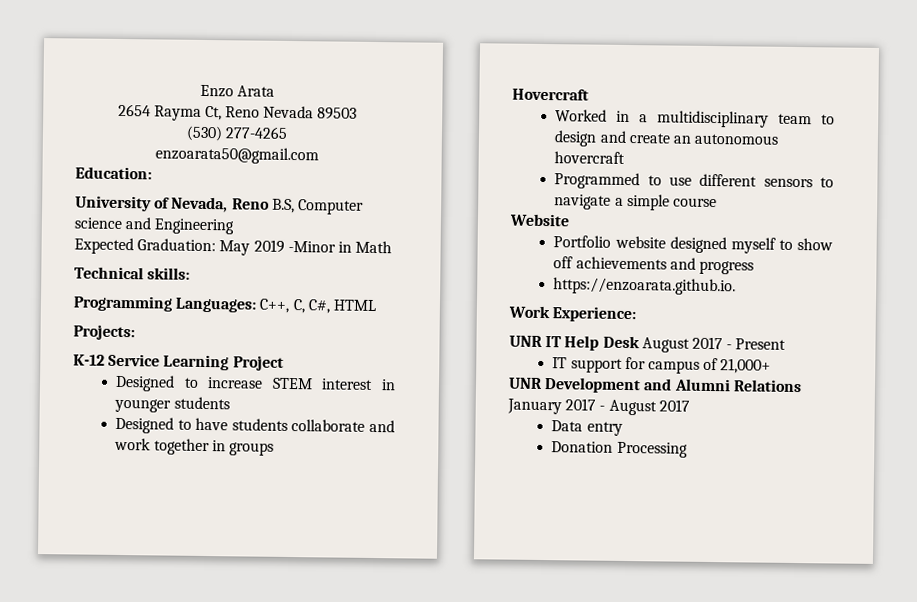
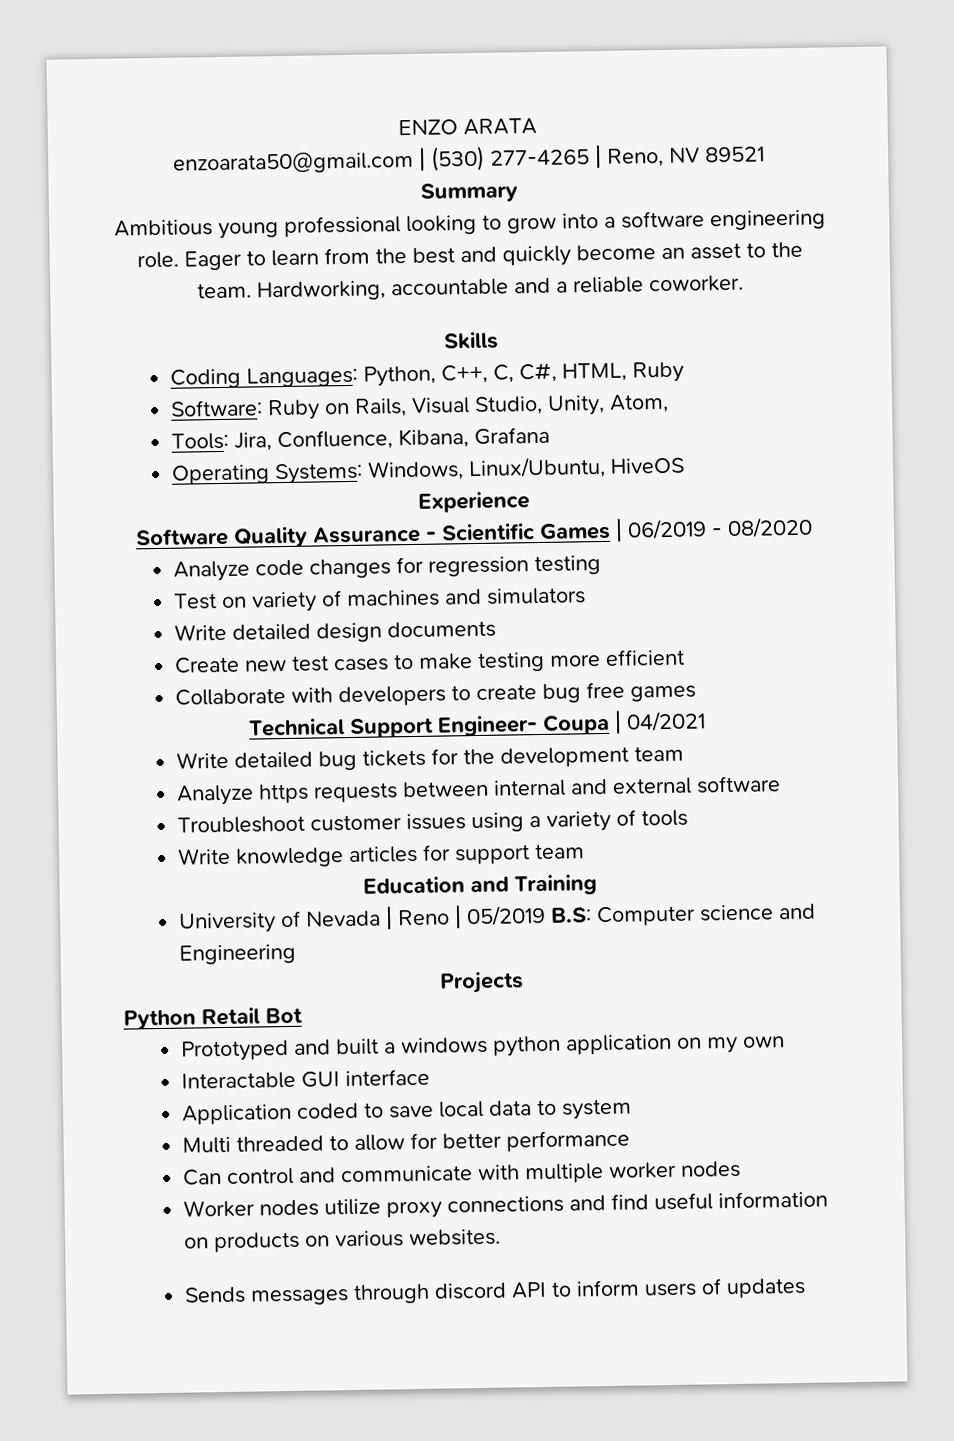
- Enzo Arata
- 2654 Rayma Ct, Reno Nevada 89503
- (530) 277-4265
- enzoarata50@gmail.com
- Education:
- University of Nevada, Reno B.S, Computer science and Engineering
- Expected Graduation: May 2019 -Minor in Math
- Technical skills:
- Programming Languages: C++, C, C#, HTML
- Projects:
- K-12 Service Learning Project
- Designed to increase STEM interest in younger students
- Designed to have students collaborate and work together in groups
- Hovercraft
- Worked in a multidisciplinary team to design and create an autonomous hovercraft
- Programmed to use different sensors to navigate a simple course
- Website
- Portfolio website designed myself to show off achievements and progress
- https://enzoarata.github.io.
- Work Experience:
- UNR IT Help Desk August 2017 - Present
- IT support for campus of 21,000+
- UNR Development and Alumni Relations January 2017 - August 2017
- Data entry
- Donation Processing
+ ENZO ARATA
+ enzoarata50@gmail.com | (530) 277-4265 | Reno, NV 89521
+ Summary
+ Ambitious young professional looking to grow into a software engineering role. Eager to learn from the best and quickly become an asset to the team. Hardworking, accountable and a reliable coworker.
+ Skills
+ Coding Languages: Python, C++, C, C#, HTML, Ruby
+ Software: Ruby on Rails, Visual Studio, Unity, Atom,
+ Tools: Jira, Confluence, Kibana, Grafana
+ Operating Systems: Windows, Linux/Ubuntu, HiveOS
+ Experience
+ Software Quality Assurance - Scientific Games | 06/2019 - 08/2020
+ Analyze code changes for regression testing
+ Test on variety of machines and simulators
+ Write detailed design documents
+ Create new test cases to make testing more efficient
+ Collaborate with developers to create bug free games
+ Technical Support Engineer- Coupa | 04/2021
+ Write detailed bug tickets for the development team
+ Analyze https requests between internal and external software
+ Troubleshoot customer issues using a variety of tools
+ Write knowledge articles for support team
+ Education and Training
+ University of Nevada | Reno | 05/2019 B.S: Computer science and Engineering
+ Projects
+ Python Retail Bot
+ Prototyped and built a windows python application on my own
+ Interactable GUI interface
+ Application coded to save local data to system
+ Multi threaded to allow for better performance
+ Can control and communicate with multiple worker nodes
+ Worker nodes utilize proxy connections and find useful information on products on various websites.
+ Sends messages through discord API to inform users of updates

